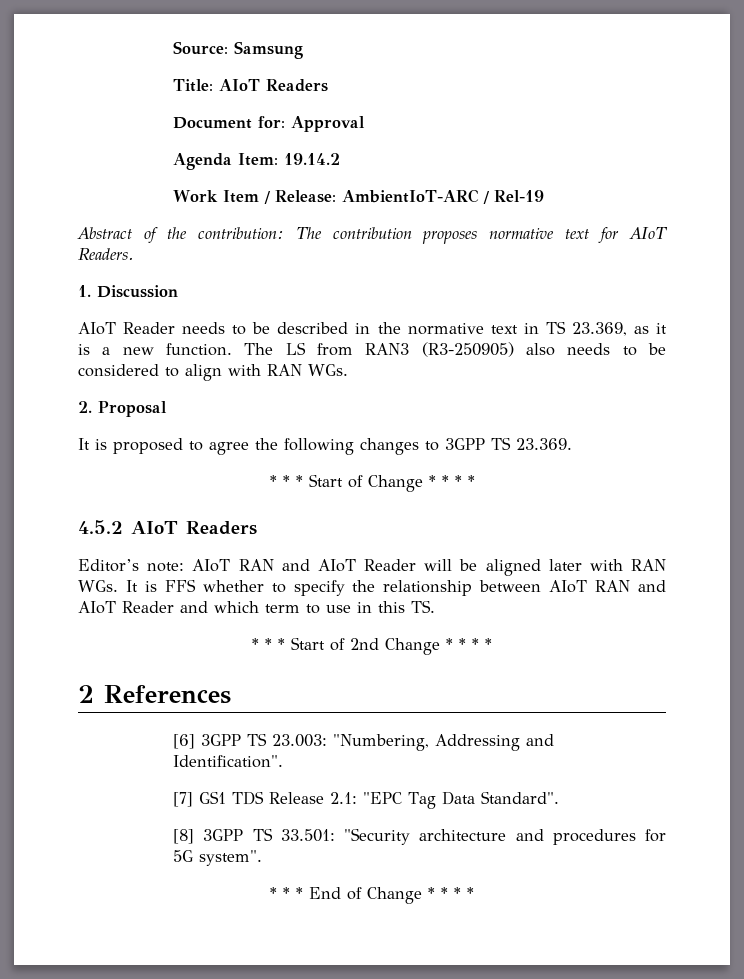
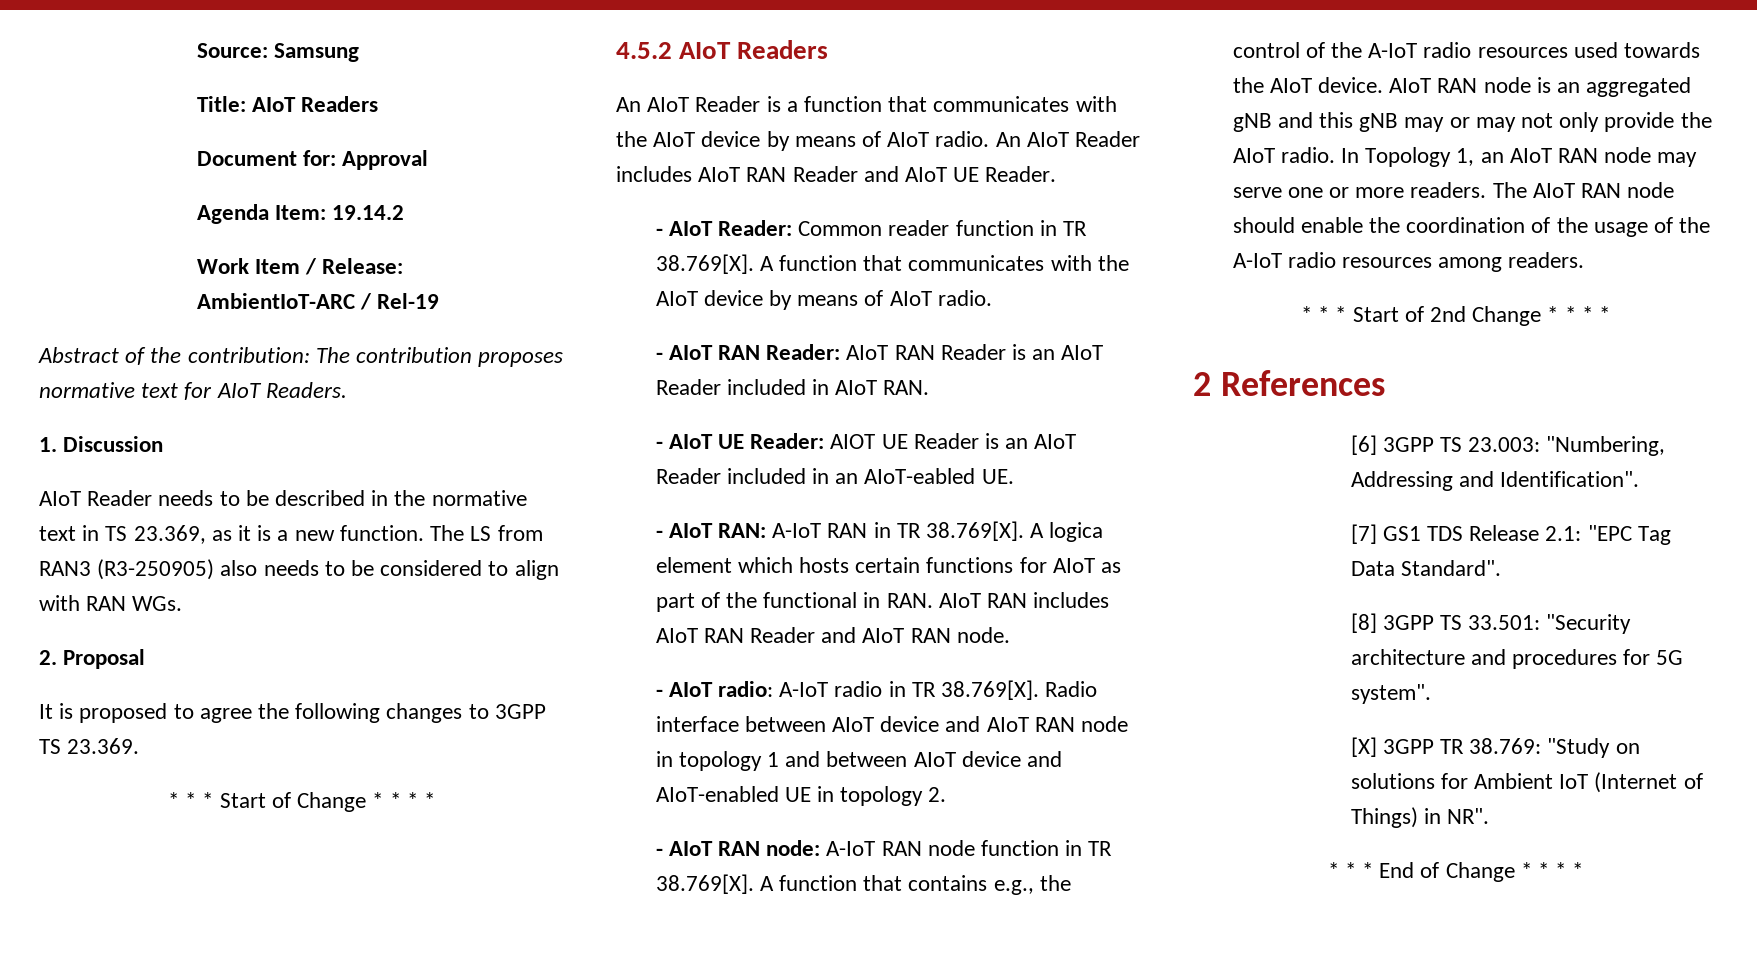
- Editor’s note: AIoT RAN and AIoT Reader will be aligned later with RAN WGs. It is FFS whether to specify the relationship between AIoT RAN and AIoT Reader and which term to use in this TS.
+ An AIoT Reader is a function that communicates with the AIoT device by means of AIoT radio. An AIoT Reader includes AIoT RAN Reader and AIoT UE Reader.
+ - AIoT Reader: Common reader function in TR 38.769[X]. A function that communicates with the AIoT device by means of AIoT radio.
+ - AIoT RAN Reader: AIoT RAN Reader is an AIoT Reader included in AIoT RAN.
+ - AIoT UE Reader: AIOT UE Reader is an AIoT Reader included in an AIoT-eabled UE.
+ - AIoT RAN: A-IoT RAN in TR 38.769[X]. A logica element which hosts certain functions for AIoT as part of the functional in RAN. AIoT RAN includes AIoT RAN Reader and AIoT RAN node.
+ - AIoT radio: A-IoT radio in TR 38.769[X]. Radio interface between AIoT device and AIoT RAN node in topology 1 and between AIoT device and AIoT-enabled UE in topology 2.
+ - AIoT RAN node: A-IoT RAN node function in TR 38.769[X]. A function that contains e.g., the control of the A-IoT radio resources used towards the AIoT device. AIoT RAN node is an aggregated gNB and this gNB may or may not only provide the AIoT radio. In Topology 1, an AIoT RAN node may serve one or more readers. The AIoT RAN node should enable the coordination of the usage of the A-IoT radio resources among readers.
+ [X] 3GPP TR 38.769: "Study on solutions for Ambient IoT (Internet of Things) in NR".

